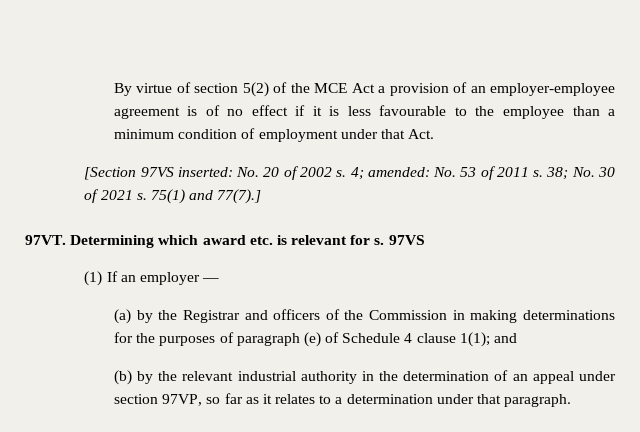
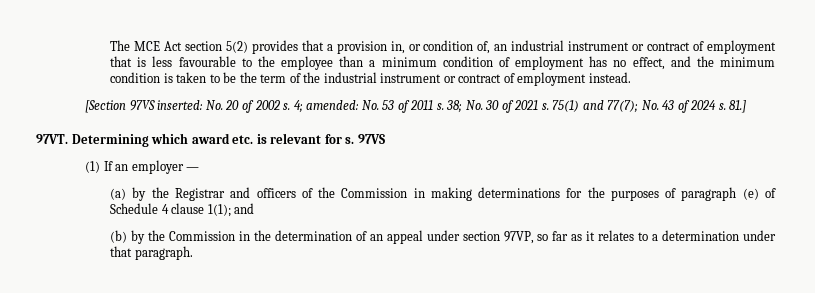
- By virtue of section 5(2) of the MCE Act a provision of an employer-employee agreement is of no effect if it is less favourable to the employee than a minimum condition of employment under that Act.
+ The MCE Act section 5(2) provides that a provision in, or condition of, an industrial instrument or contract of employment that is less favourable to the employee than a minimum condition of employment has no effect, and the minimum condition is taken to be the term of the industrial instrument or contract of employment instead.
- 75(1) and 77(7).]
+ 75(1) and 77(7); No. 43 of 2024 s. 81.]
- (b) by the relevant industrial authority in the determination of an appeal under section 97VP, so far as it relates to a determination under that paragraph.
+ (b) by the Commission in the determination of an appeal under section 97VP, so far as it relates to a determination under that paragraph.

